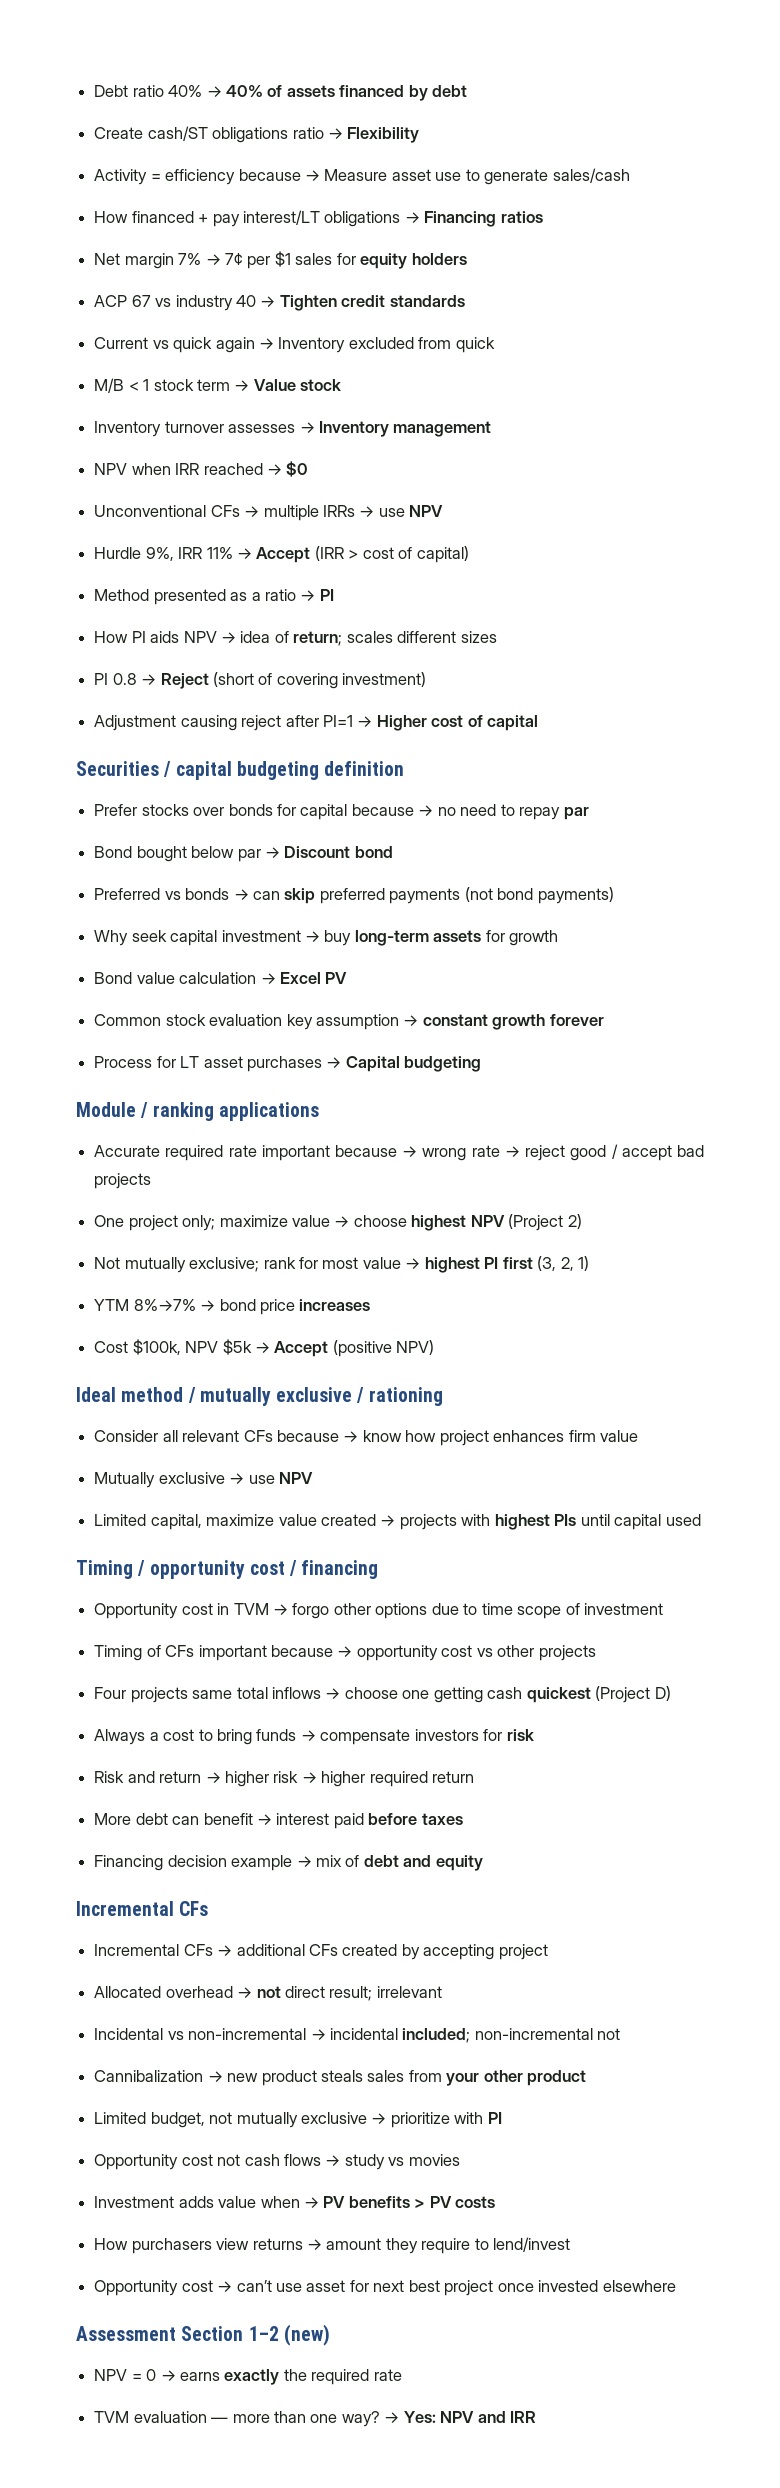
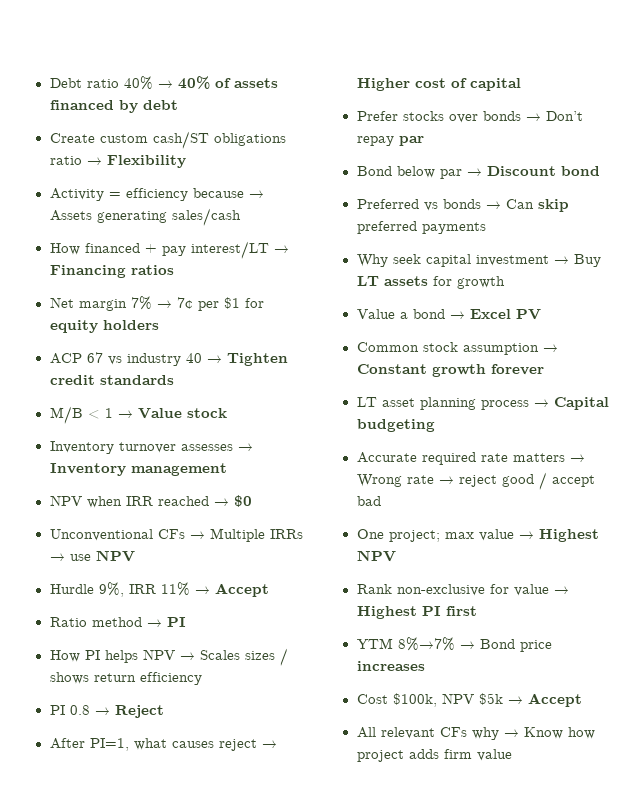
- Create cash/ST obligations ratio → Flexibility
+ Create custom cash/ST obligations ratio → Flexibility
- Activity = efficiency because → Measure asset use to generate sales/cash
+ Activity = efficiency because → Assets generating sales/cash
- How financed + pay interest/LT obligations → Financing ratios
+ How financed + pay interest/LT → Financing ratios
- Net margin 7% → 7¢ per $1 sales for equity holders
+ Net margin 7% → 7¢ per $1 for equity holders
- Current vs quick again → Inventory excluded from quick
- M/B < 1 stock term → Value stock
+ M/B < 1 → Value stock
- Unconventional CFs → multiple IRRs → use NPV
+ Unconventional CFs → Multiple IRRs → use NPV
- Hurdle 9%, IRR 11% → Accept (IRR > cost of capital)
- Method presented as a ratio → PI
+ Hurdle 9%, IRR 11% → Accept
+ Ratio method → PI
- How PI aids NPV → idea of return; scales different sizes
- PI 0.8 → Reject (short of covering investment)
- Adjustment causing reject after PI=1 → Higher cost of capital
+ How PI helps NPV → Scales sizes / shows return efficiency
+ PI 0.8 → Reject
+ After PI=1, what causes reject → Higher cost of capital
- Securities / capital budgeting definition
- Prefer stocks over bonds for capital because → no need to repay par
+ Prefer stocks over bonds → Don’t repay par
- Bond bought below par → Discount bond
+ Bond below par → Discount bond
- Preferred vs bonds → can skip preferred payments (not bond payments)
+ Preferred vs bonds → Can skip preferred payments
- Why seek capital investment → buy long-term assets for growth
+ Why seek capital investment → Buy LT assets for growth
- Bond value calculation → Excel PV
+ Value a bond → Excel PV
- Common stock evaluation key assumption → constant growth forever
+ Common stock assumption → Constant growth forever
- Process for LT asset purchases → Capital budgeting
+ LT asset planning process → Capital budgeting
- Module / ranking applications
- Accurate required rate important because → wrong rate → reject good / accept bad projects
+ Accurate required rate matters → Wrong rate → reject good / accept bad
- One project only; maximize value → choose highest NPV (Project 2)
- Not mutually exclusive; rank for most value → highest PI first (3, 2, 1)
+ One project; max value → Highest NPV
+ Rank non-exclusive for value → Highest PI first
- YTM 8%→7% → bond price increases
+ YTM 8%→7% → Bond price increases
- Cost $100k, NPV $5k → Accept (positive NPV)
- Ideal method / mutually exclusive / rationing
- Consider all relevant CFs because → know how project enhances firm value
+ Cost $100k, NPV $5k → Accept
+ All relevant CFs why → Know how project adds firm value
- Mutually exclusive → use NPV
- Limited capital, maximize value created → projects with highest PIs until capital used
- Timing / opportunity cost / financing
- Opportunity cost in TVM → forgo other options due to time scope of investment
- Timing of CFs important because → opportunity cost vs other projects
- Four projects same total inflows → choose one getting cash quickest (Project D)
- Always a cost to bring funds → compensate investors for risk
- Risk and return → higher risk → higher required return
- More debt can benefit → interest paid before taxes
- Financing decision example → mix of debt and equity
- Incremental CFs
- Incremental CFs → additional CFs created by accepting project
- Allocated overhead → not direct result; irrelevant
- Incidental vs non-incremental → incidental included; non-incremental not
- Cannibalization → new product steals sales from your other product
- Limited budget, not mutually exclusive → prioritize with PI
- Opportunity cost not cash flows → study vs movies
- Investment adds value when → PV benefits > PV costs
- How purchasers view returns → amount they require to lend/invest
- Opportunity cost → can’t use asset for next best project once invested elsewhere
- Assessment Section 1–2 (new)
- NPV = 0 → earns exactly the required rate
- TVM evaluation — more than one way? → Yes: NPV and IRR

